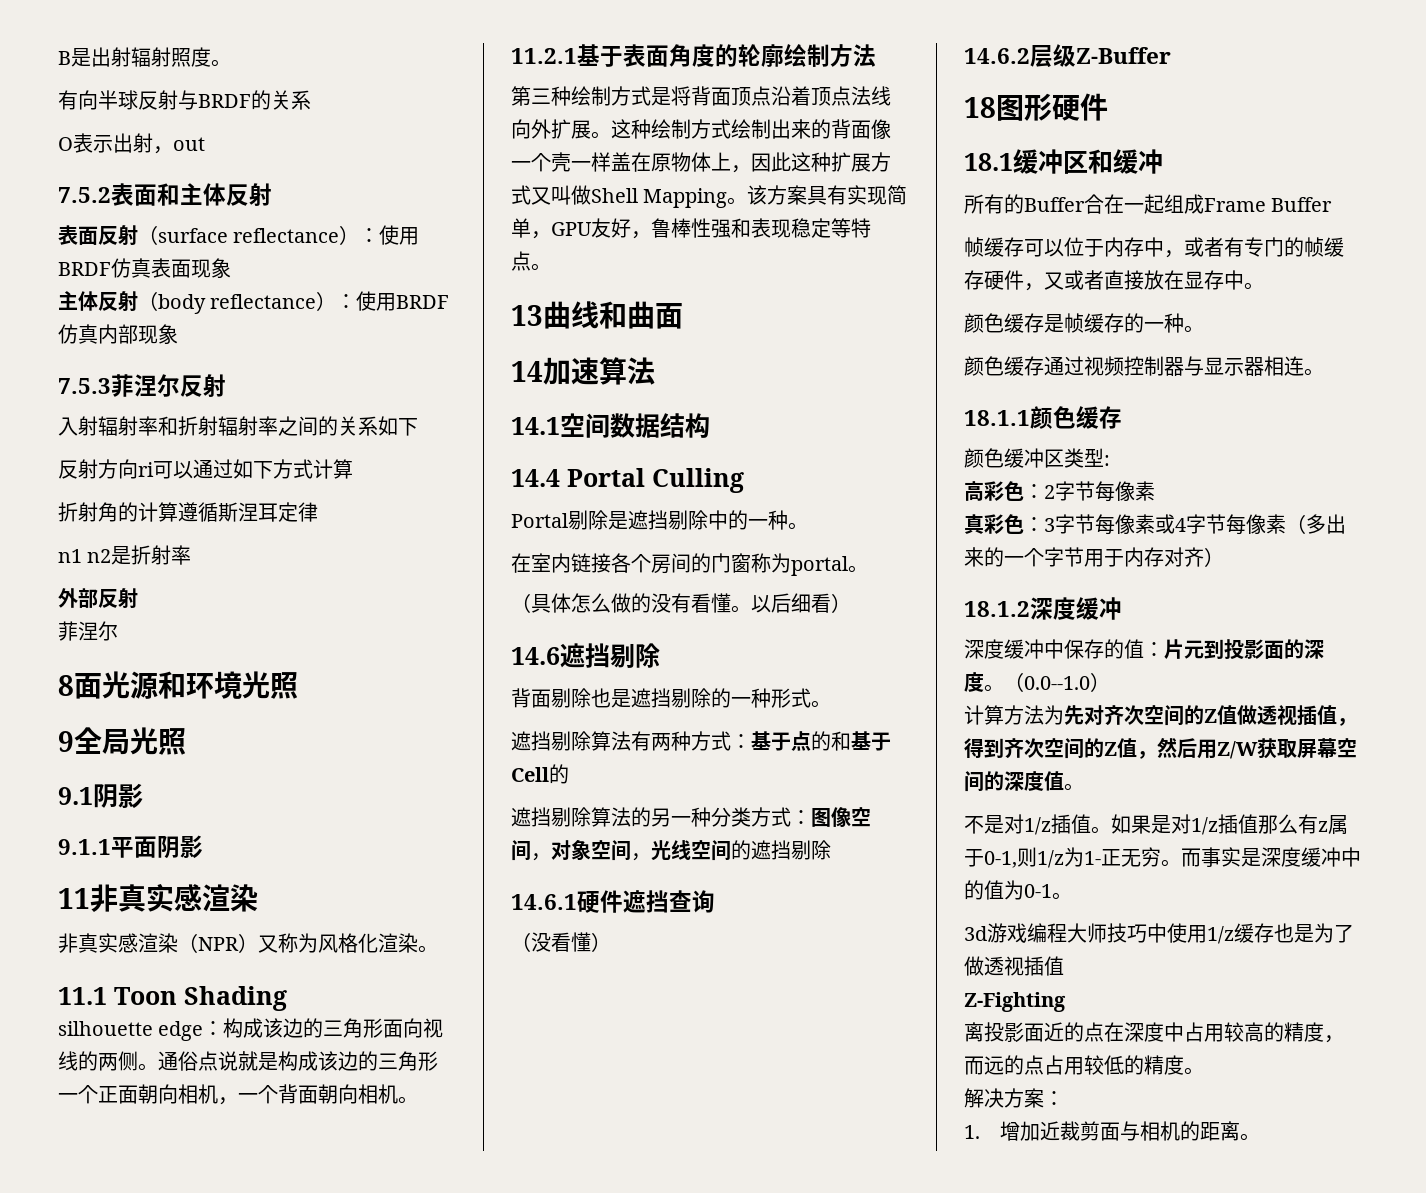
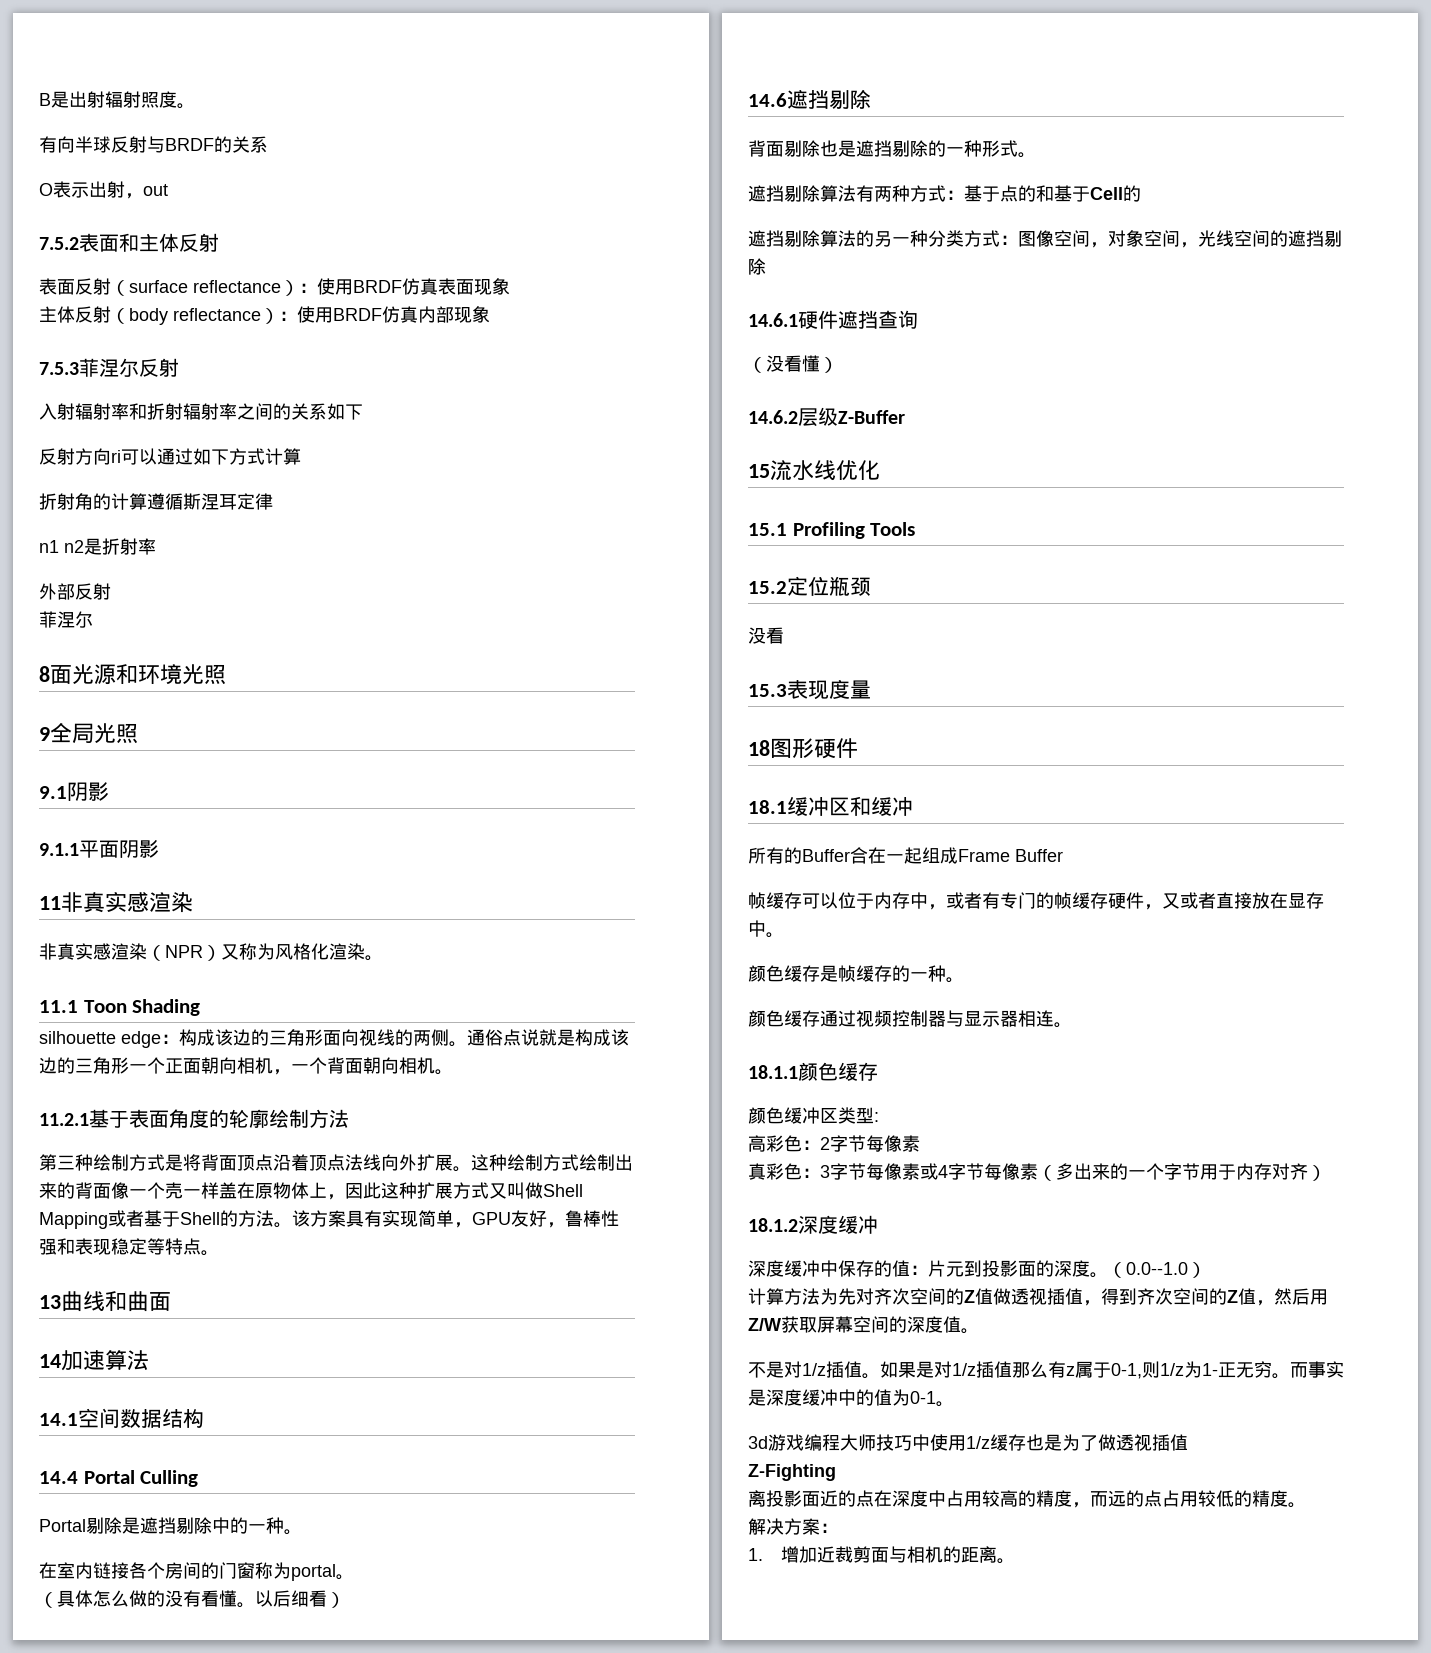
- 这种绘制方式绘制出来的背面像一个壳一样盖在原物体上，因此这种扩展方式又叫做Shell Mapping。
+ 这种绘制方式绘制出来的背面像一个壳一样盖在原物体上，因此这种扩展方式又叫做Shell Mapping或者基于Shell的方法。
+ 15流水线优化
+ 15.1 Profiling Tools
+ 15.2定位瓶颈
+ 没看
+ 15.3表现度量

